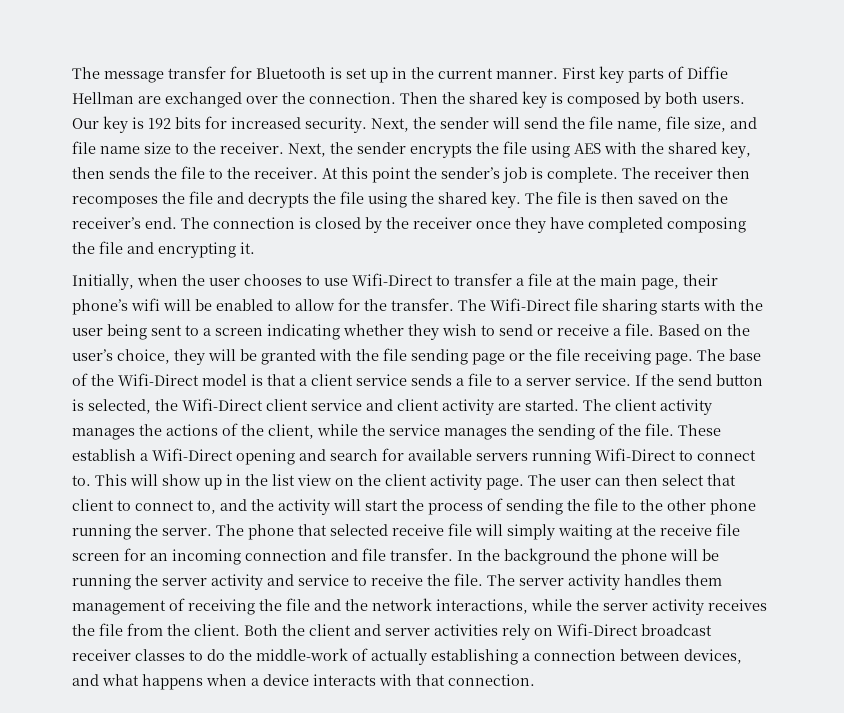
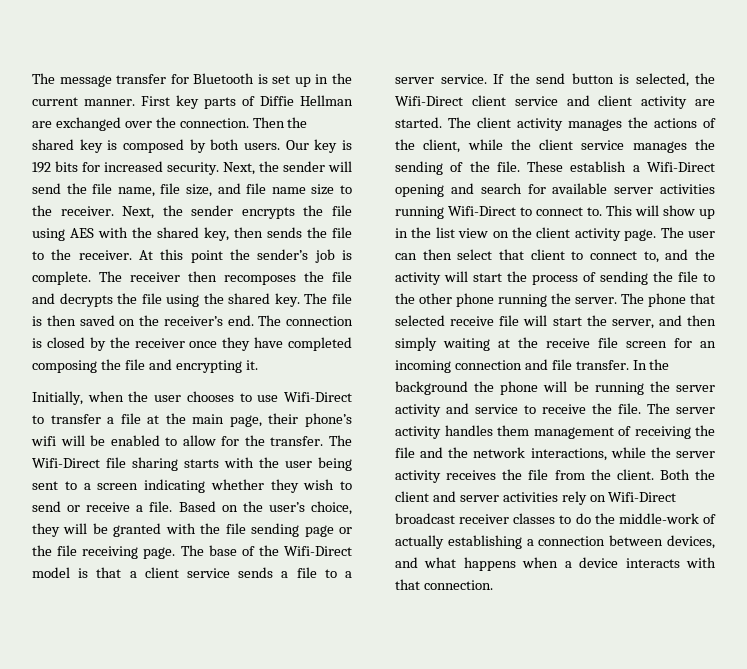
- The client activity manages the actions of the client, while the service manages the sending of the file.
+ The client activity manages the actions of the client, while the client service manages the sending of the file.
- These establish a Wifi-Direct opening and search for available servers running Wifi-Direct to connect to.
+ These establish a Wifi-Direct opening and search for available server activities running Wifi-Direct to connect to.
- The phone that selected receive file will simply waiting at the receive file screen for an incoming connection and file transfer.
+ The phone that selected receive file will start the server, and then simply waiting at the receive file screen for an incoming connection and file transfer.

